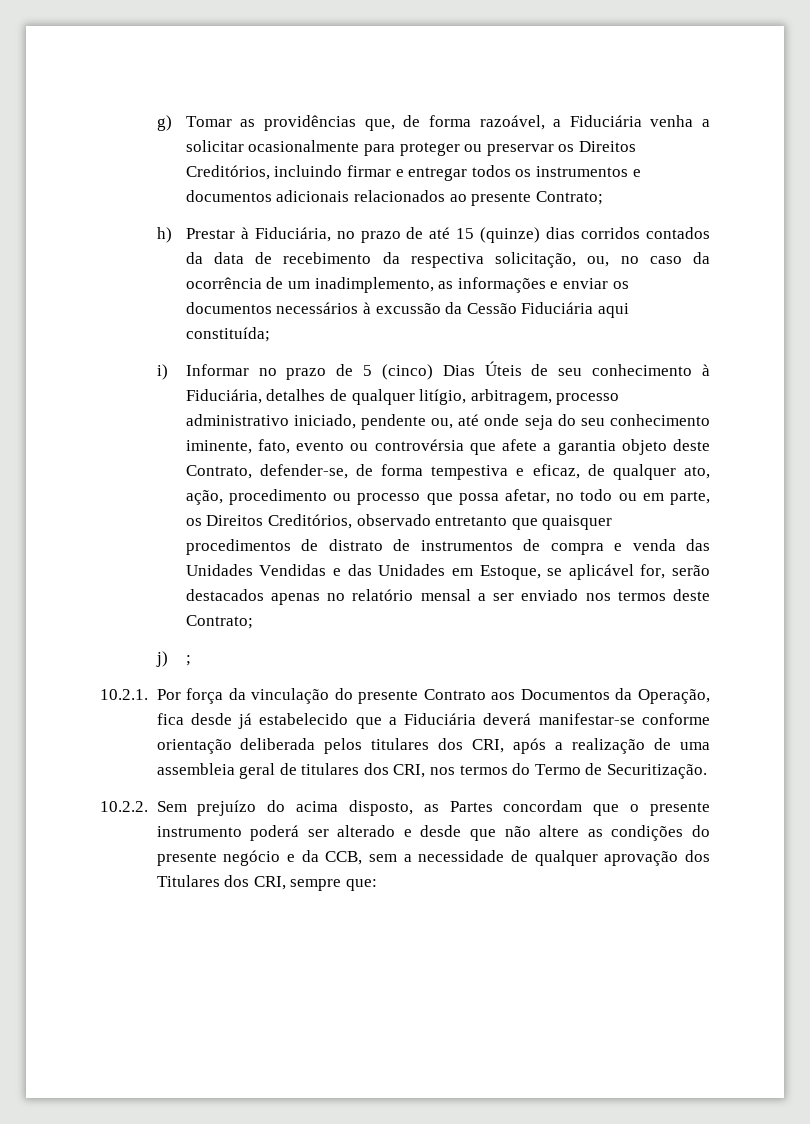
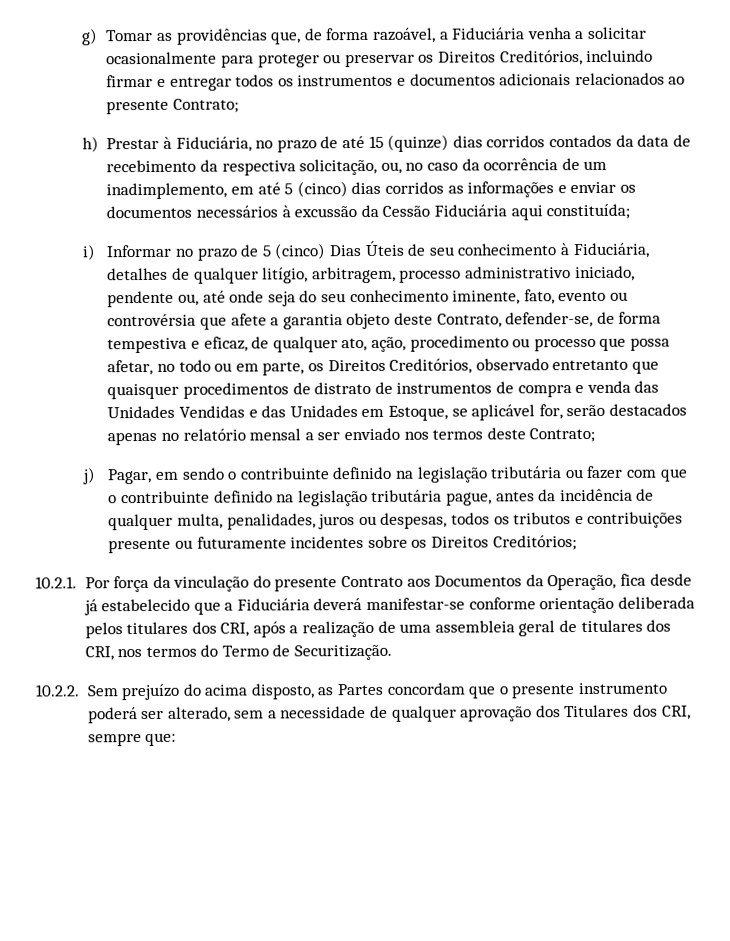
- h) Prestar à Fiduciária, no prazo de até 15 (quinze) dias corridos contados da data de recebimento da respectiva solicitação, ou, no caso da ocorrência de um inadimplemento, as informações e enviar os documentos necessários à excussão da Cessão Fiduciária aqui constituída;
+ h) Prestar à Fiduciária, no prazo de até 15 (quinze) dias corridos contados da data de recebimento da respectiva solicitação, ou, no caso da ocorrência de um inadimplemento, em até 5 (cinco) dias corridos as informações e enviar os documentos necessários à excussão da Cessão Fiduciária aqui constituída;
- j) ;
+ j) Pagar, em sendo o contribuinte definido na legislação tributária ou fazer com que o contribuinte definido na legislação tributária pague, antes da incidência de qualquer multa, penalidades, juros ou despesas, todos os tributos e contribuições presente ou futuramente incidentes sobre os Direitos Creditórios;
- 10.2.2. Sem prejuízo do acima disposto, as Partes concordam que o presente instrumento poderá ser alterado e desde que não altere as condições do presente negócio e da CCB, sem a necessidade de qualquer aprovação dos Titulares dos CRI, sempre que:
+ 10.2.2. Sem prejuízo do acima disposto, as Partes concordam que o presente instrumento poderá ser alterado, sem a necessidade de qualquer aprovação dos Titulares dos CRI, sempre que:

